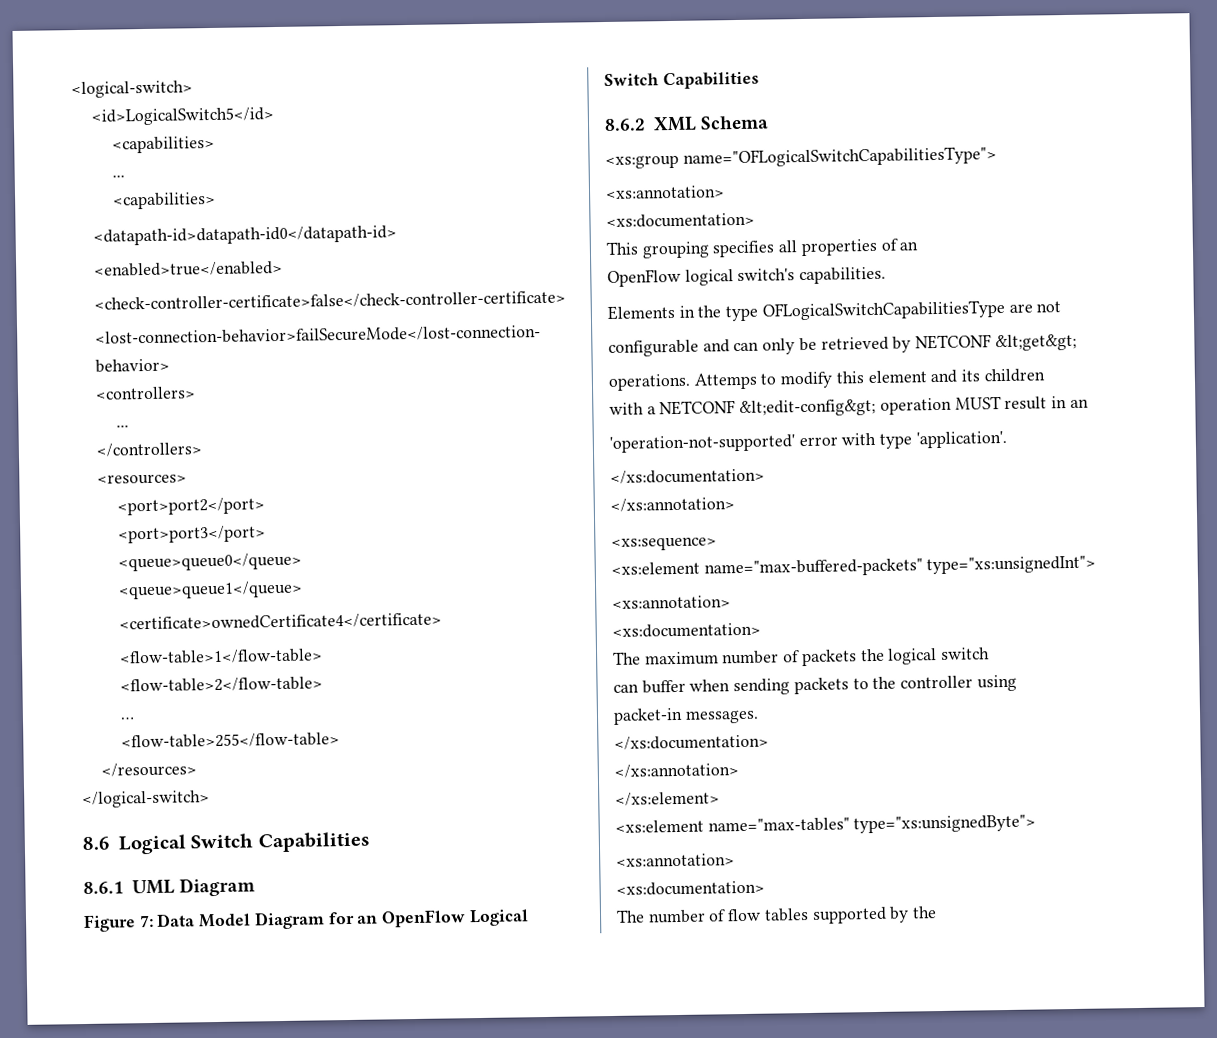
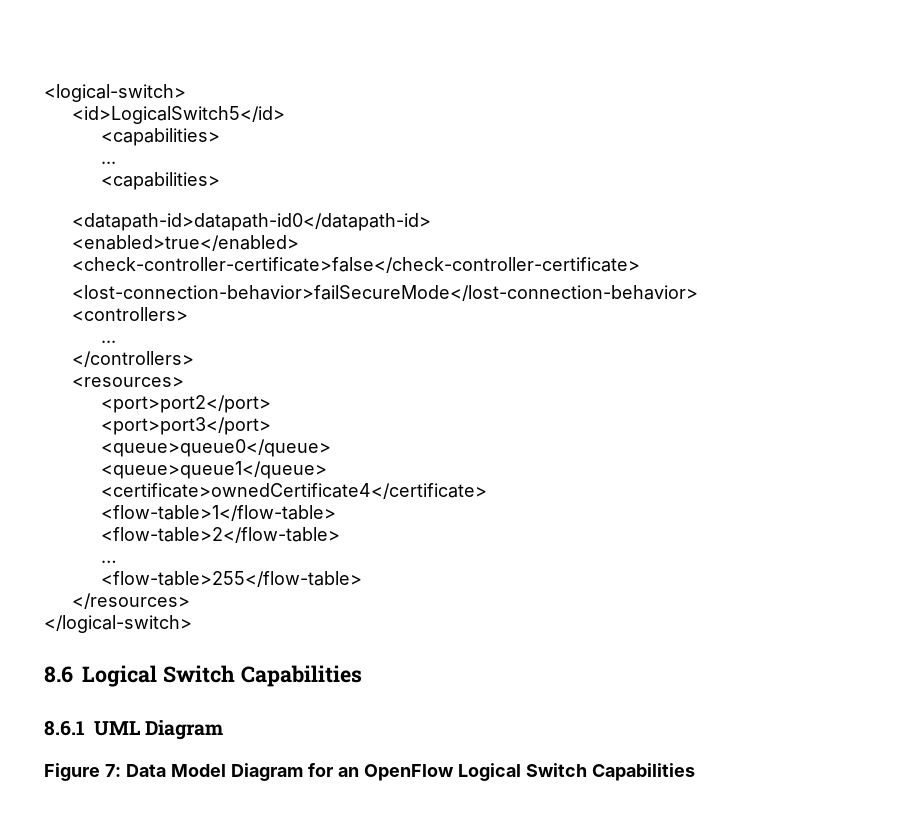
- 8.6.2 XML Schema
- <xs:group name="OFLogicalSwitchCapabilitiesType">
- <xs:annotation>
- <xs:documentation>
- This grouping specifies all properties of an
- OpenFlow logical switch's capabilities.
- Elements in the type OFLogicalSwitchCapabilitiesType are not
- configurable and can only be retrieved by NETCONF &lt;get&gt;
- operations. Attemps to modify this element and its children
- with a NETCONF &lt;edit-config&gt; operation MUST result in an
- 'operation-not-supported' error with type 'application'.
- </xs:documentation>
- </xs:annotation>
- <xs:sequence>
- <xs:element name="max-buffered-packets" type="xs:unsignedInt">
- <xs:annotation>
- <xs:documentation>
- The maximum number of packets the logical switch
- can buffer when sending packets to the controller using
- packet-in messages.
- </xs:documentation>
- </xs:annotation>
- </xs:element>
- <xs:element name="max-tables" type="xs:unsignedByte">
- <xs:annotation>
- <xs:documentation>
- The number of flow tables supported by the

